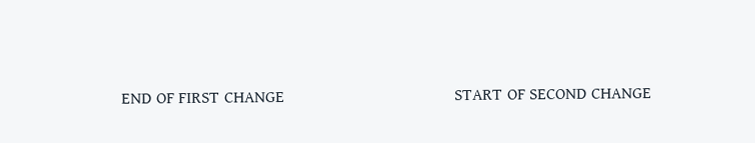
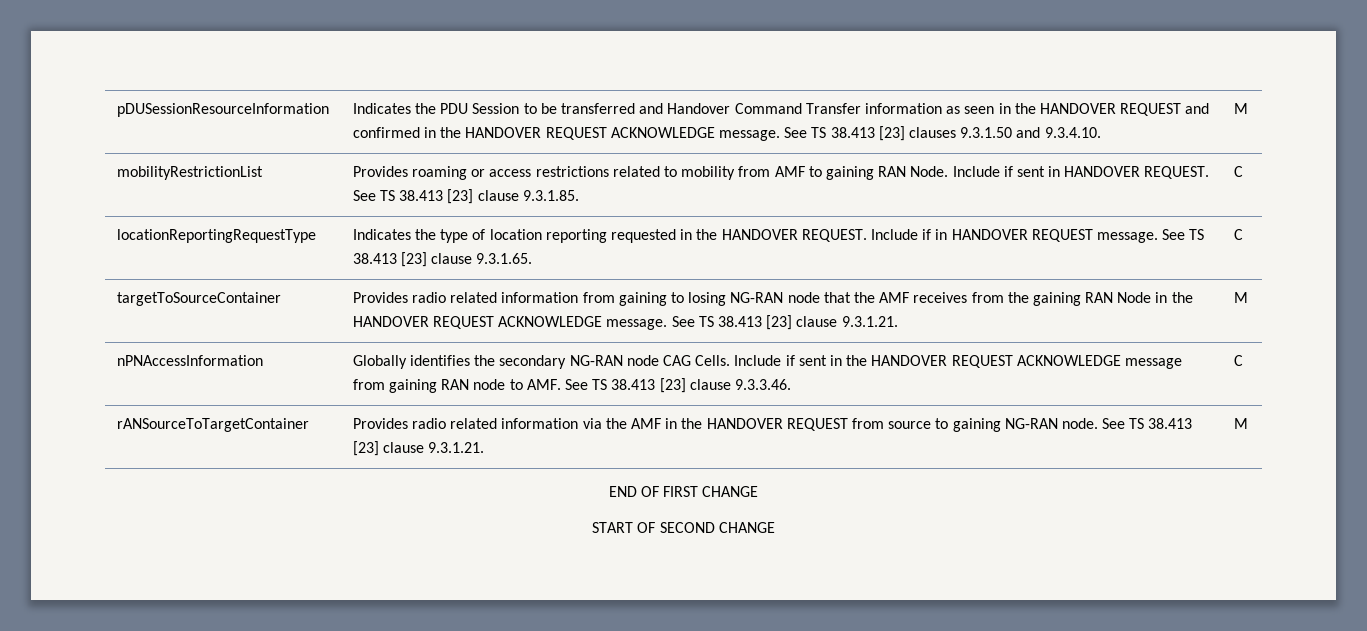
+ pDUSessionResourceInformation | Indicates the PDU Session to be transferred and Handover Command Transfer information as seen in the HANDOVER REQUEST and confirmed in the HANDOVER REQUEST ACKNOWLEDGE message. See TS 38.413 [23] clauses 9.3.1.50 and 9.3.4.10. | M
+ mobilityRestrictionList | Provides roaming or access restrictions related to mobility from AMF to gaining RAN Node. Include if sent in HANDOVER REQUEST. See TS 38.413 [23] clause 9.3.1.85. | C
+ locationReportingRequestType | Indicates the type of location reporting requested in the HANDOVER REQUEST. Include if in HANDOVER REQUEST message. See TS 38.413 [23] clause 9.3.1.65. | C
+ targetToSourceContainer | Provides radio related information from gaining to losing NG-RAN node that the AMF receives from the gaining RAN Node in the HANDOVER REQUEST ACKNOWLEDGE message. See TS 38.413 [23] clause 9.3.1.21. | M
+ nPNAccessInformation | Globally identifies the secondary NG-RAN node CAG Cells. Include if sent in the HANDOVER REQUEST ACKNOWLEDGE message from gaining RAN node to AMF. See TS 38.413 [23] clause 9.3.3.46. | C
+ rANSourceToTargetContainer | Provides radio related information via the AMF in the HANDOVER REQUEST from source to gaining NG-RAN node. See TS 38.413 [23] clause 9.3.1.21. | M

